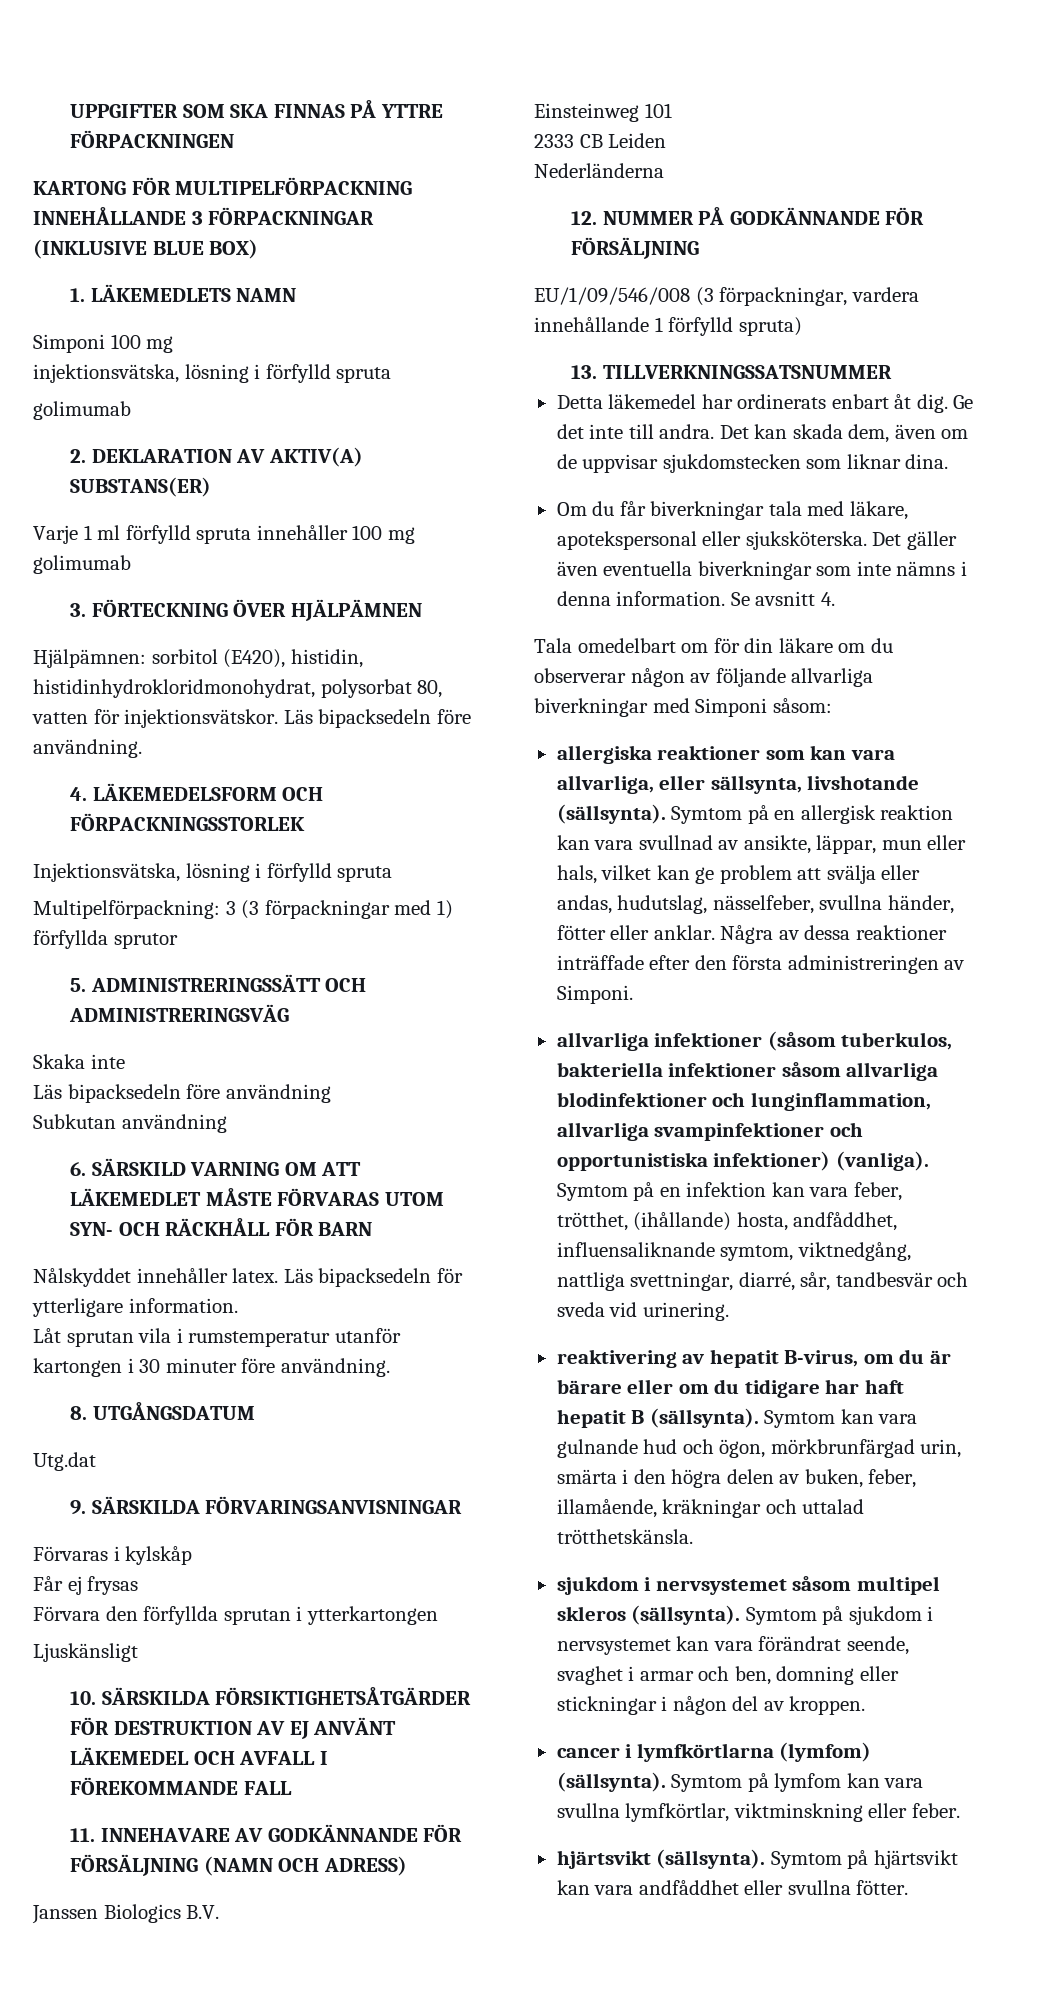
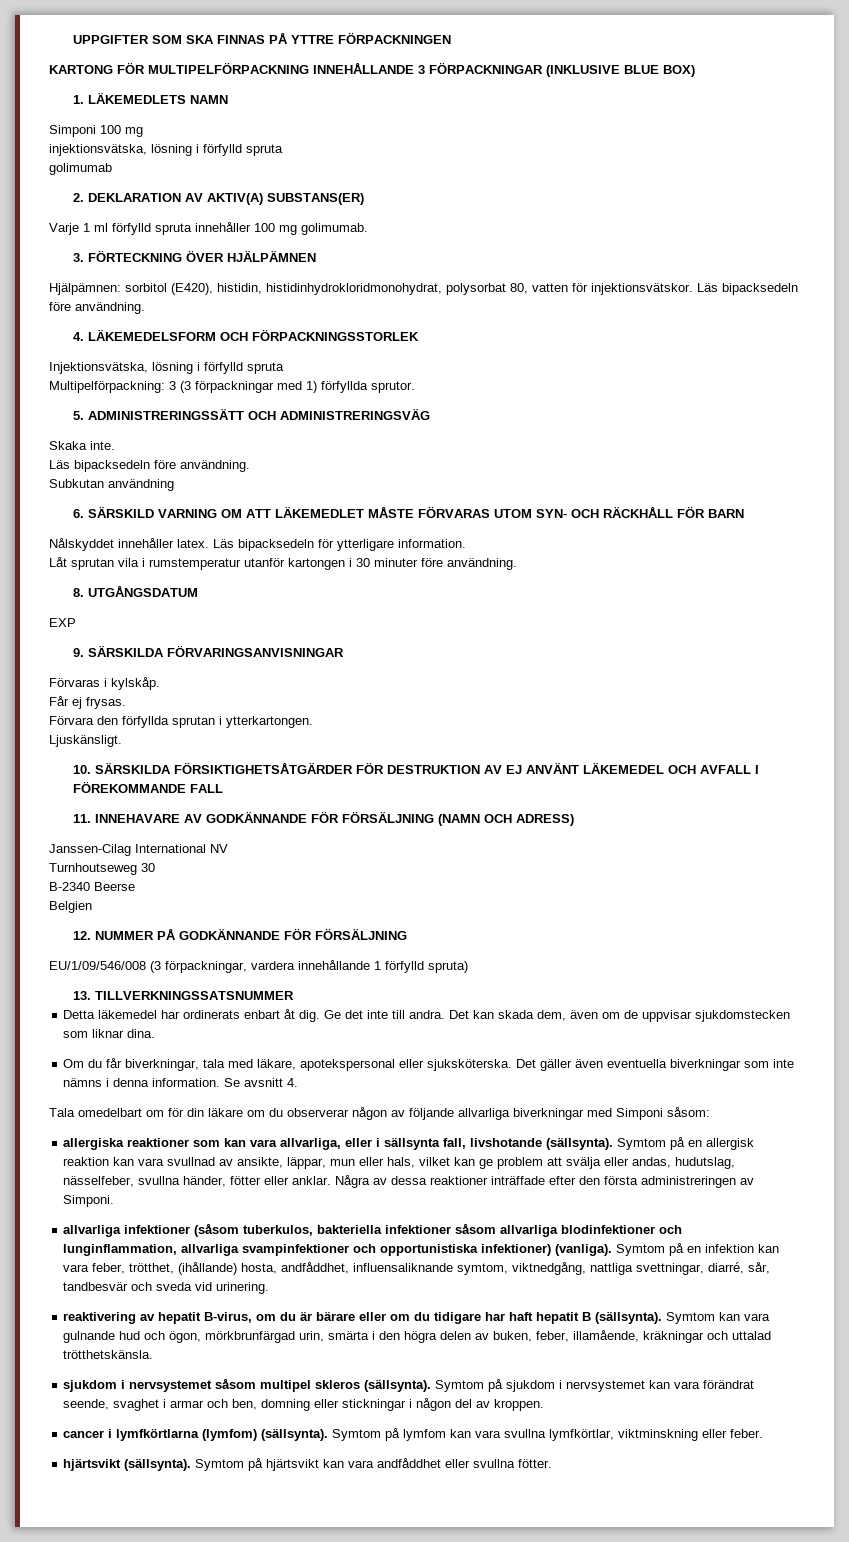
- Varje 1 ml förfylld spruta innehåller 100 mg golimumab
+ Varje 1 ml förfylld spruta innehåller 100 mg golimumab.
- Multipelförpackning: 3 (3 förpackningar med 1) förfyllda sprutor
+ Multipelförpackning: 3 (3 förpackningar med 1) förfyllda sprutor.
- Skaka inte
- Läs bipacksedeln före användning
+ Skaka inte.
+ Läs bipacksedeln före användning.
- Utg.dat
+ EXP
- Förvaras i kylskåp
+ Förvaras i kylskåp.
- Får ej frysas
+ Får ej frysas.
- Förvara den förfyllda sprutan i ytterkartongen
- Ljuskänsligt
+ Förvara den förfyllda sprutan i ytterkartongen.
+ Ljuskänsligt.
- Janssen Biologics B.V.
- Einsteinweg 101
- 2333 CB Leiden
- Nederländerna
+ Janssen-Cilag International NV
+ Turnhoutseweg 30
+ B-2340 Beerse
+ Belgien
- Om du får biverkningar tala med läkare, apotekspersonal eller sjuksköterska.
+ Om du får biverkningar, tala med läkare, apotekspersonal eller sjuksköterska.
- allergiska reaktioner som kan vara allvarliga, eller sällsynta, livshotande (sällsynta).
+ allergiska reaktioner som kan vara allvarliga, eller i sällsynta fall, livshotande (sällsynta).

